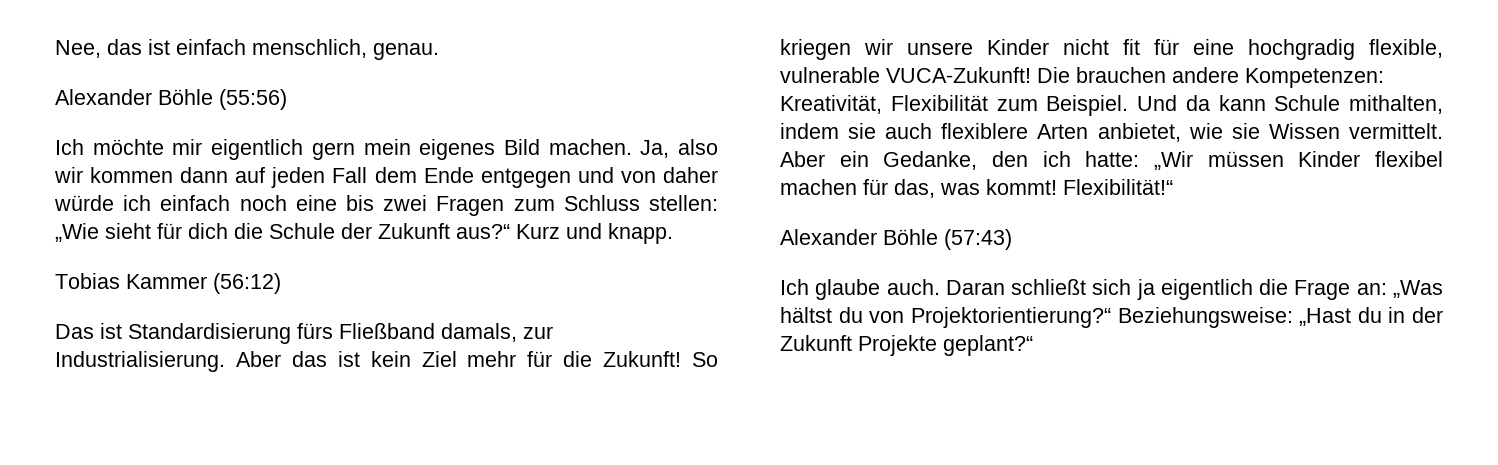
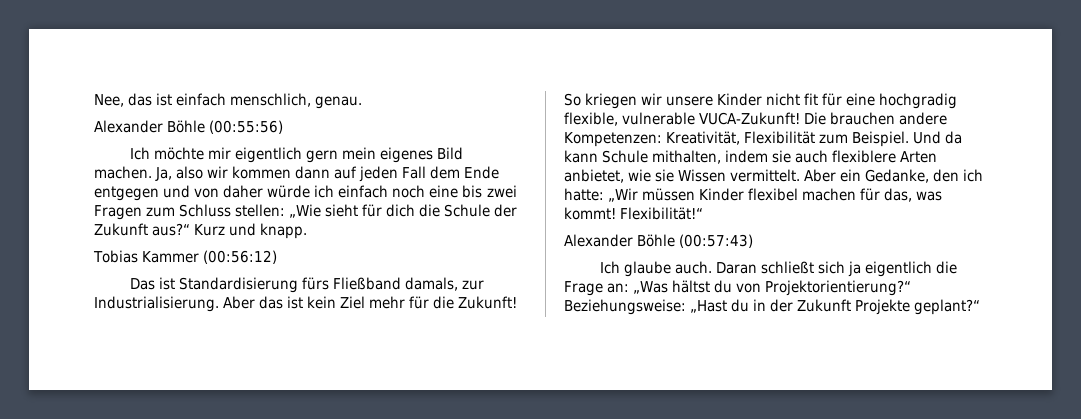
- Alexander Böhle (55:56)
+ Alexander Böhle (00:55:56)
- Tobias Kammer (56:12)
+ Tobias Kammer (00:56:12)
- Alexander Böhle (57:43)
+ Alexander Böhle (00:57:43)

